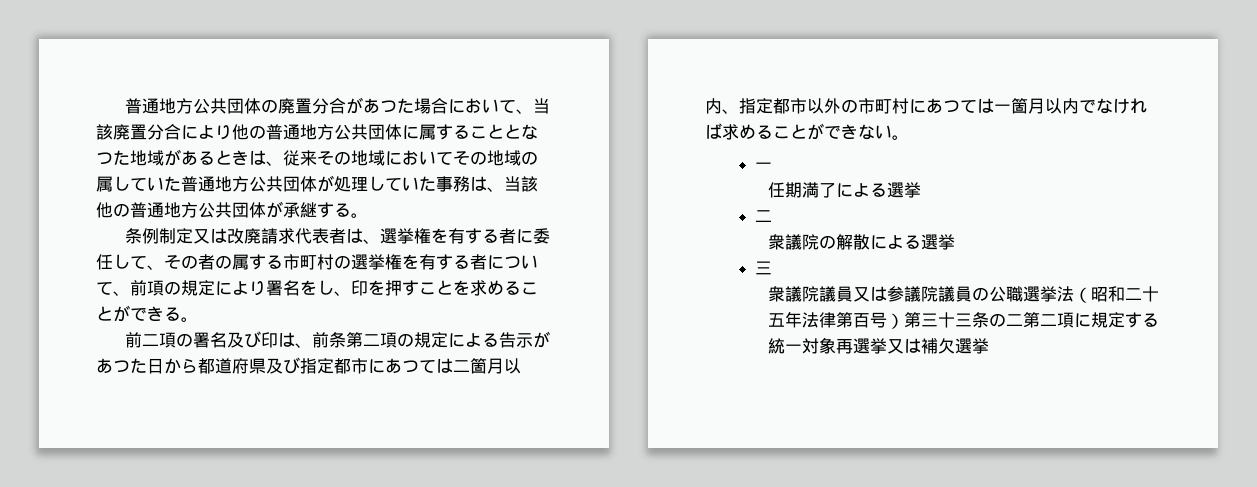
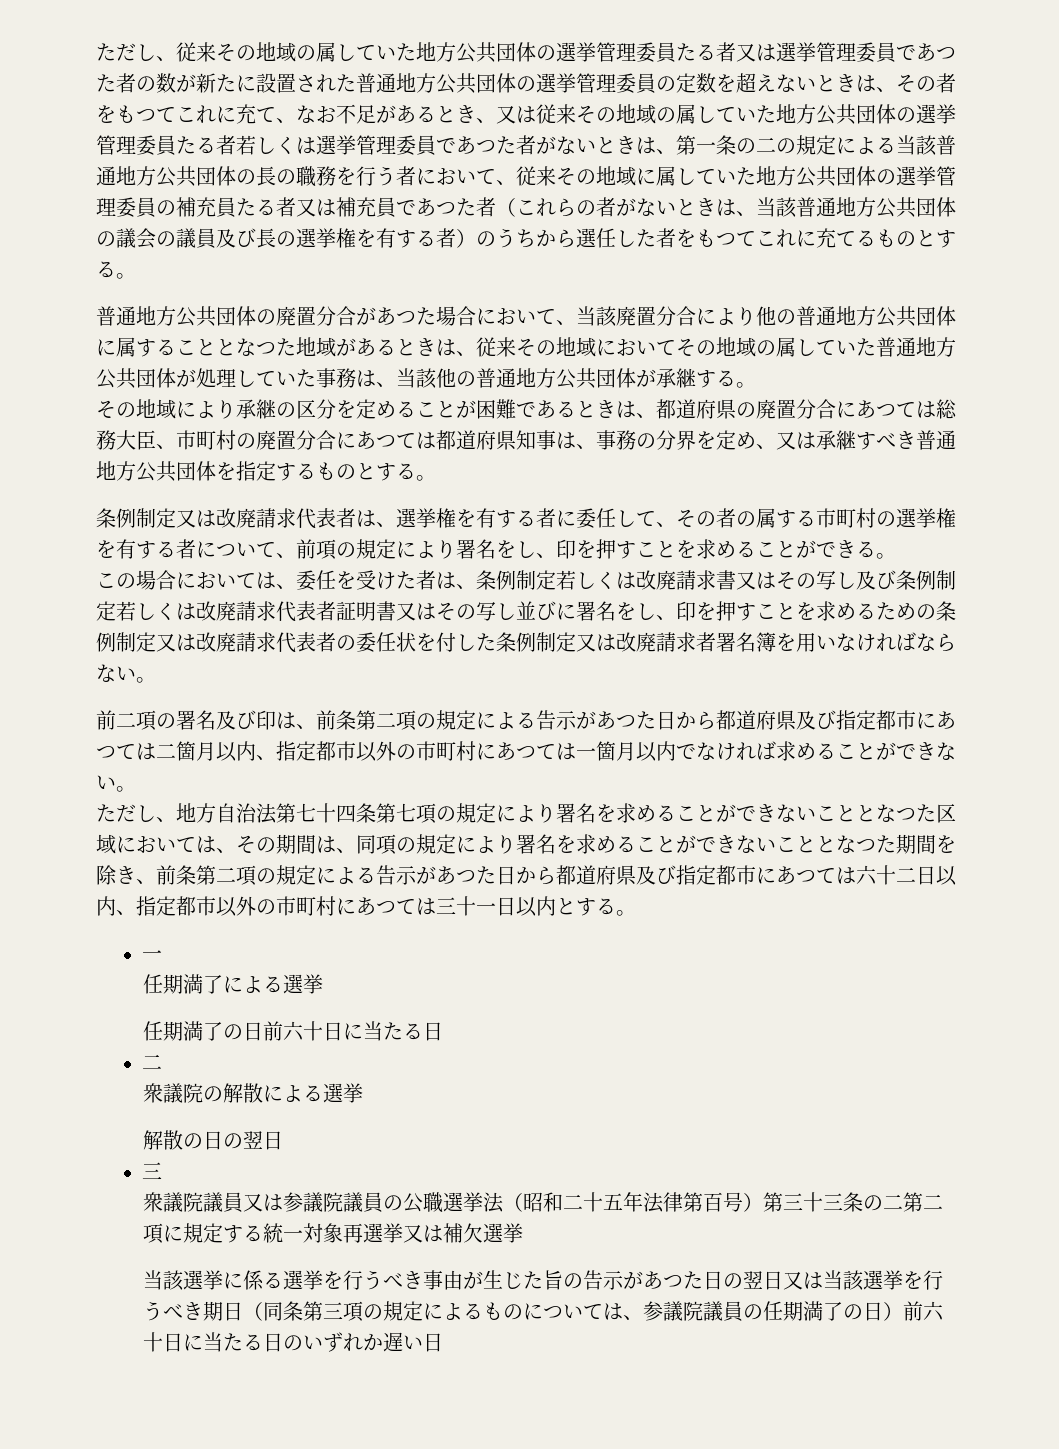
+ ただし、従来その地域の属していた地方公共団体の選挙管理委員たる者又は選挙管理委員であつた者の数が新たに設置された普通地方公共団体の選挙管理委員の定数を超えないときは、その者をもつてこれに充て、なお不足があるとき、又は従来その地域の属していた地方公共団体の選挙管理委員たる者若しくは選挙管理委員であつた者がないときは、第一条の二の規定による当該普通地方公共団体の長の職務を行う者において、従来その地域に属していた地方公共団体の選挙管理委員の補充員たる者又は補充員であつた者（これらの者がないときは、当該普通地方公共団体の議会の議員及び長の選挙権を有する者）のうちから選任した者をもつてこれに充てるものとする。
+ その地域により承継の区分を定めることが困難であるときは、都道府県の廃置分合にあつては総務大臣、市町村の廃置分合にあつては都道府県知事は、事務の分界を定め、又は承継すべき普通地方公共団体を指定するものとする。
+ この場合においては、委任を受けた者は、条例制定若しくは改廃請求書又はその写し及び条例制定若しくは改廃請求代表者証明書又はその写し並びに署名をし、印を押すことを求めるための条例制定又は改廃請求代表者の委任状を付した条例制定又は改廃請求者署名簿を用いなければならない。
+ ただし、地方自治法第七十四条第七項の規定により署名を求めることができないこととなつた区域においては、その期間は、同項の規定により署名を求めることができないこととなつた期間を除き、前条第二項の規定による告示があつた日から都道府県及び指定都市にあつては六十二日以内、指定都市以外の市町村にあつては三十一日以内とする。
+ 任期満了の日前六十日に当たる日
+ 解散の日の翌日
+ 当該選挙に係る選挙を行うべき事由が生じた旨の告示があつた日の翌日又は当該選挙を行うべき期日（同条第三項の規定によるものについては、参議院議員の任期満了の日）前六十日に当たる日のいずれか遅い日

